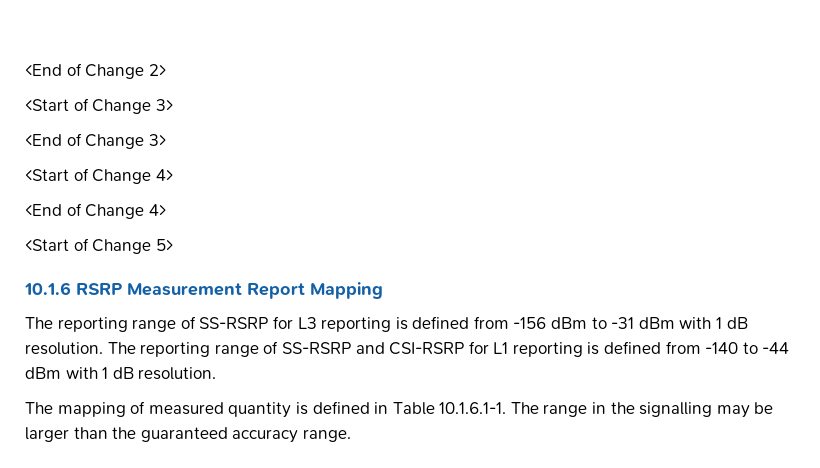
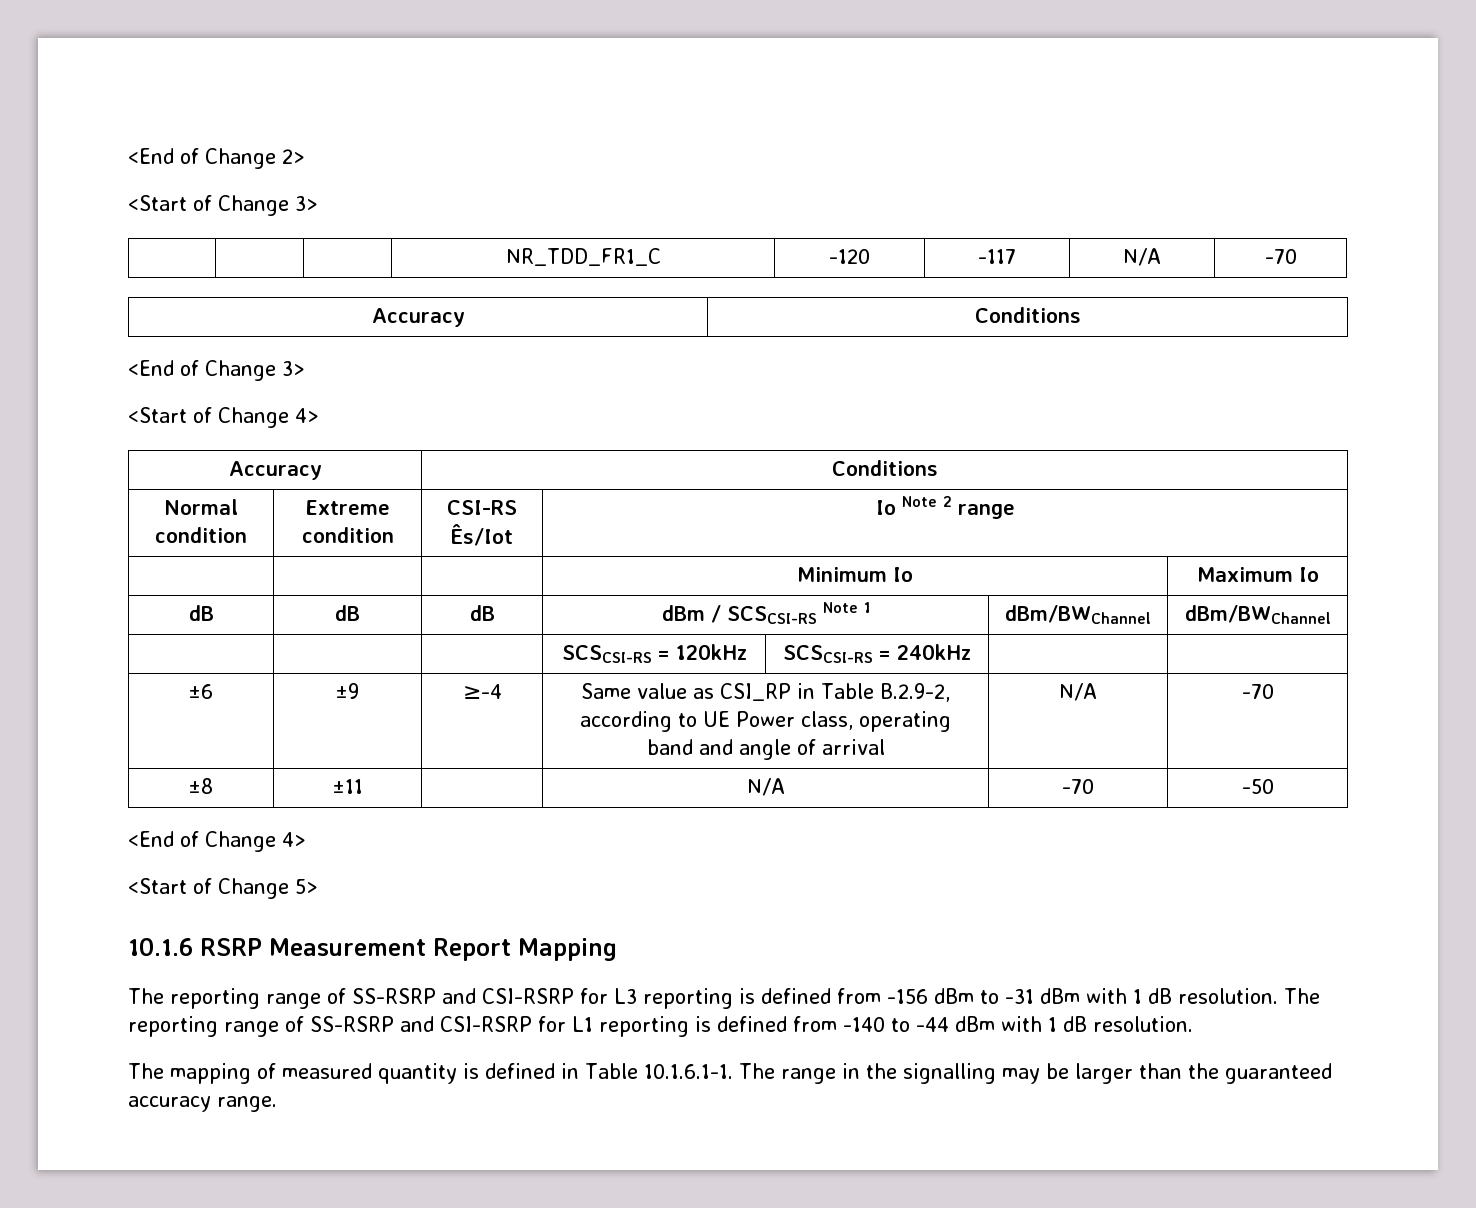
+ | | | NR_TDD_FR1_C | -120 | -117 | N/A | -70
+ Accuracy | Conditions
  <Start of Change 4>
+ Accuracy | Conditions
+ Normal condition | Extreme condition | CSI-RS Ês/Iot | Io Note 2 range
+ | | | Minimum Io | Maximum Io
+ dB | dB | dB | dBm / SCSCSI-RS Note 1 | dBm/BWChannel | dBm/BWChannel
+ | | | SCSCSI-RS = 120kHz | SCSCSI-RS = 240kHz | |
+ ±6 | ±9 | ≥-4 | Same value as CSI_RP in Table B.2.9-2, according to UE Power class, operating band and angle of arrival | N/A | -70
+ ±8 | ±11 | | N/A | -70 | -50
- The reporting range of SS-RSRP for L3 reporting is defined from -156 dBm to -31 dBm with 1 dB resolution.
+ The reporting range of SS-RSRP and CSI-RSRP for L3 reporting is defined from -156 dBm to -31 dBm with 1 dB resolution.

